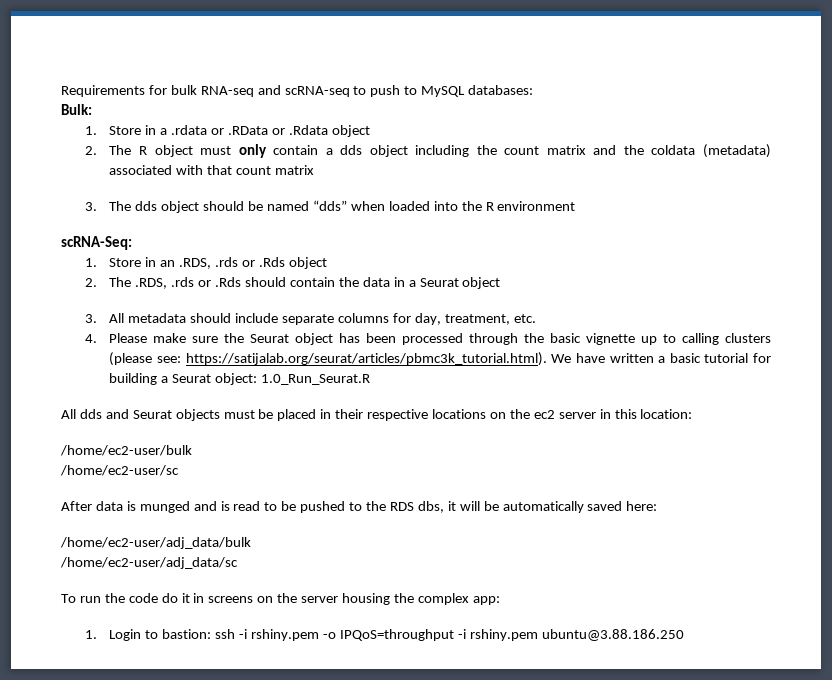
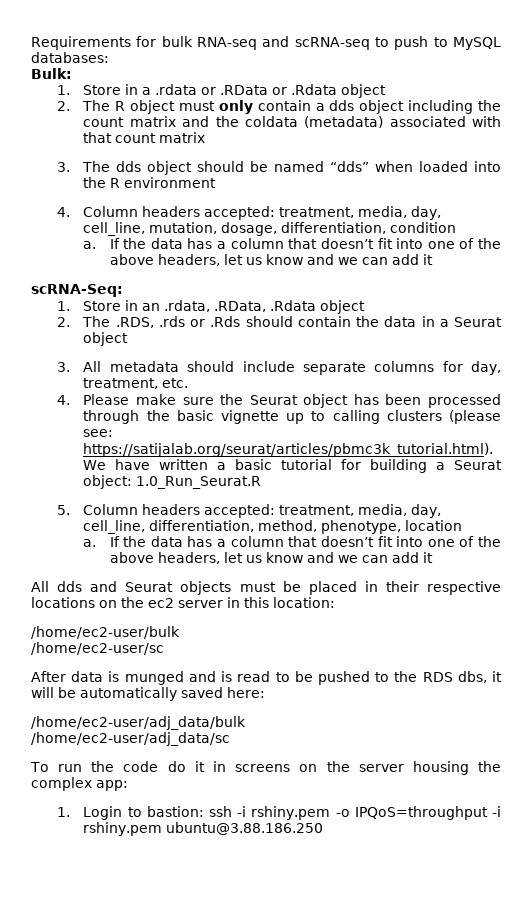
+ 4. Column headers accepted: treatment, media, day, cell_line, mutation, dosage, differentiation, condition
+ a. If the data has a column that doesn’t fit into one of the above headers, let us know and we can add it
- 1. Store in an .RDS, .rds or .Rds object
+ 1. Store in an .rdata, .RData, .Rdata object
+ 5. Column headers accepted: treatment, media, day, cell_line, differentiation, method, phenotype, location
+ a. If the data has a column that doesn’t fit into one of the above headers, let us know and we can add it

